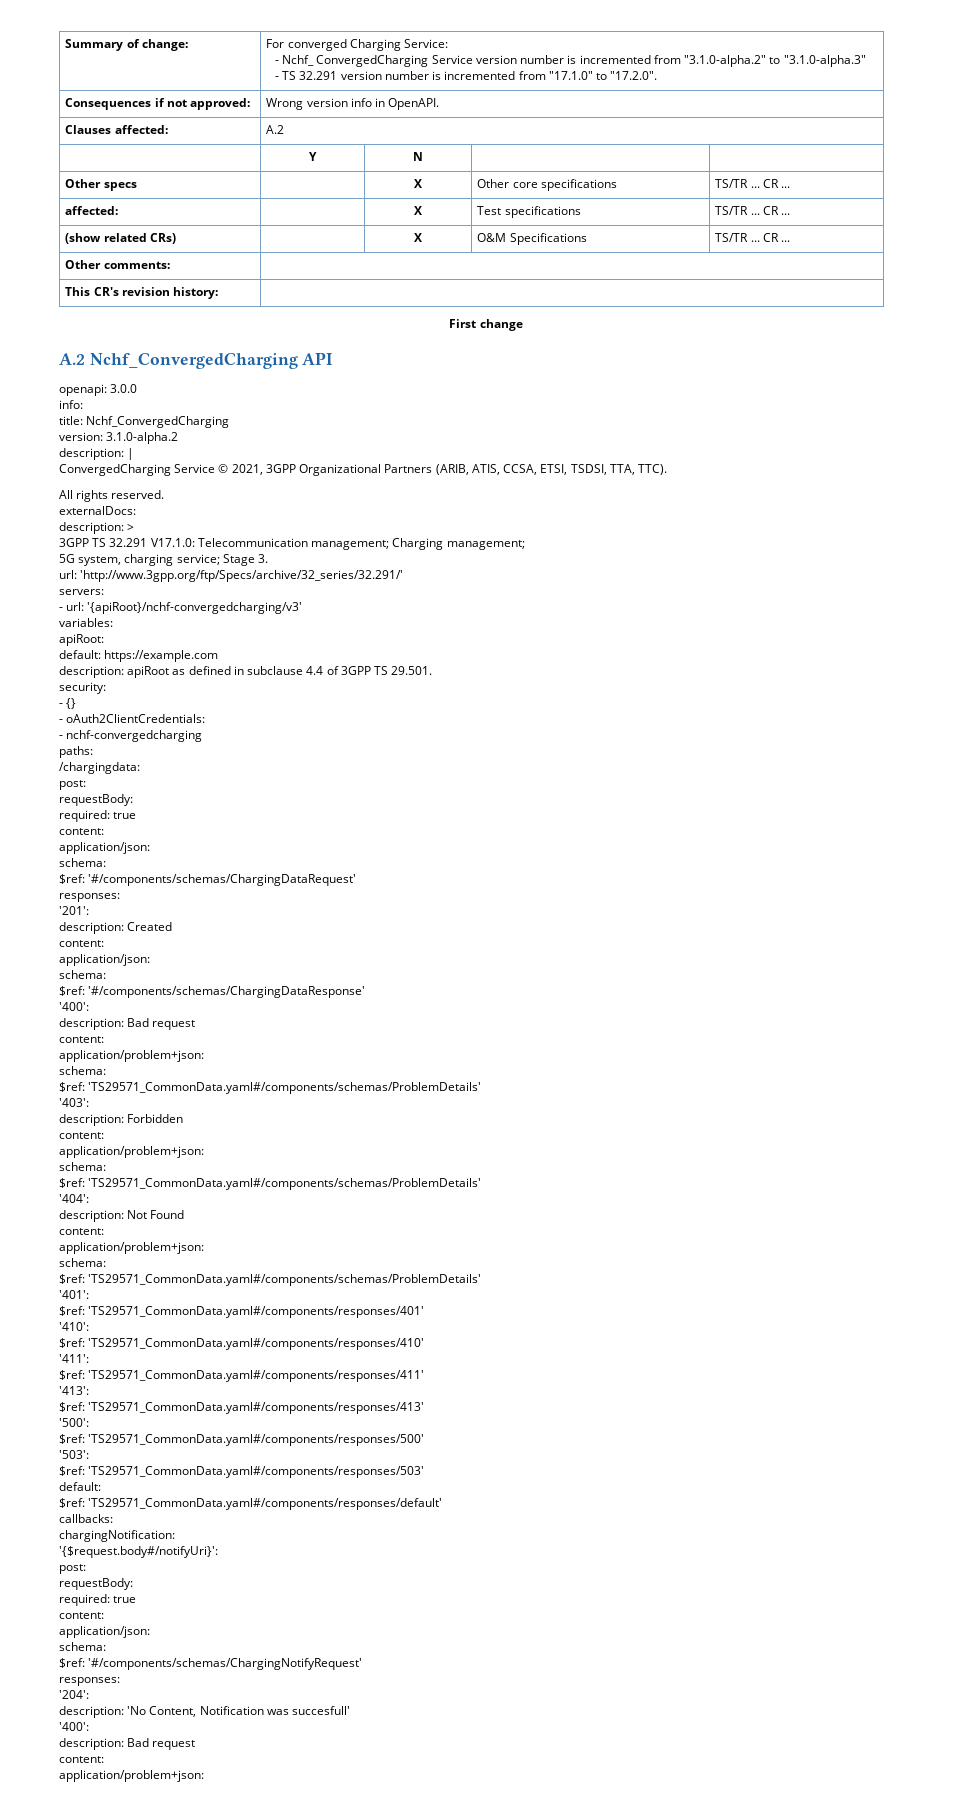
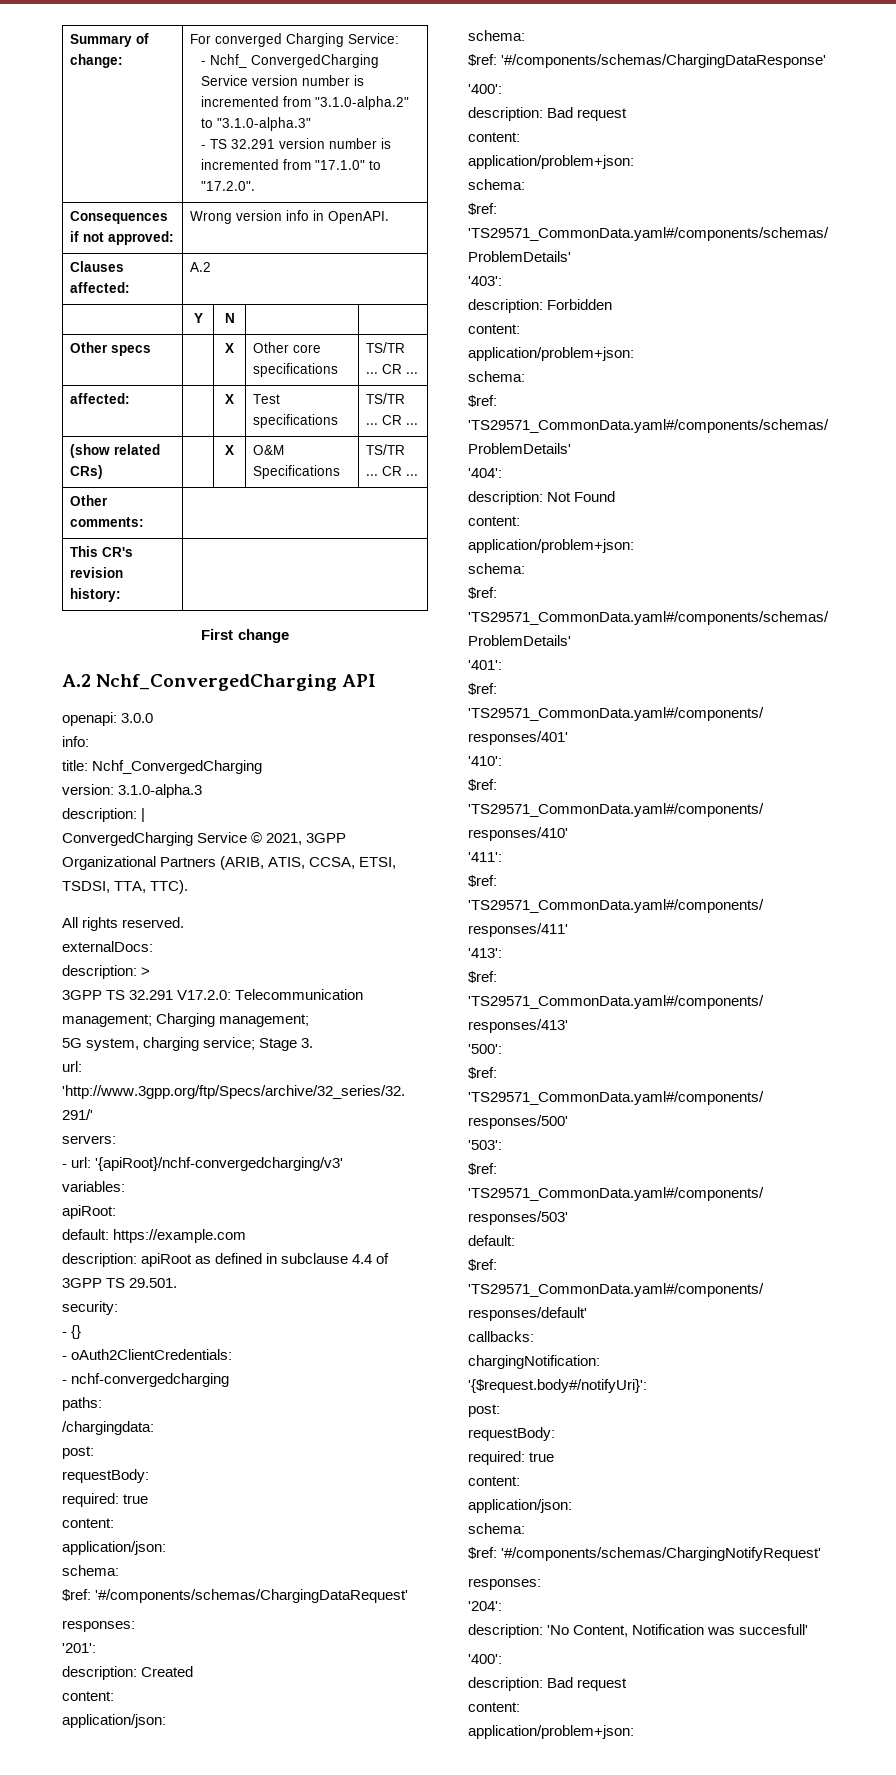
- version: 3.1.0-alpha.2
+ version: 3.1.0-alpha.3
- 3GPP TS 32.291 V17.1.0: Telecommunication management; Charging management;
+ 3GPP TS 32.291 V17.2.0: Telecommunication management; Charging management;

